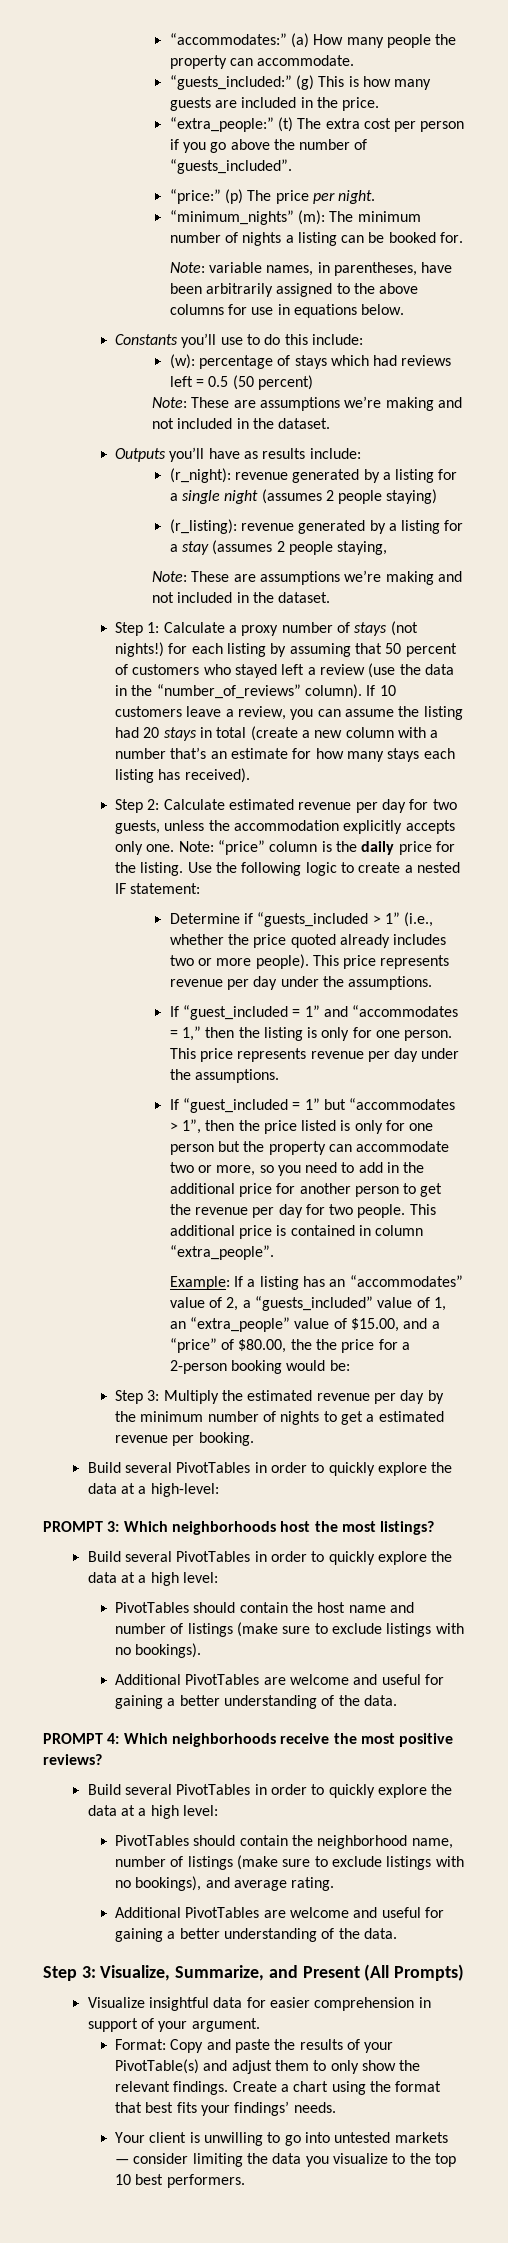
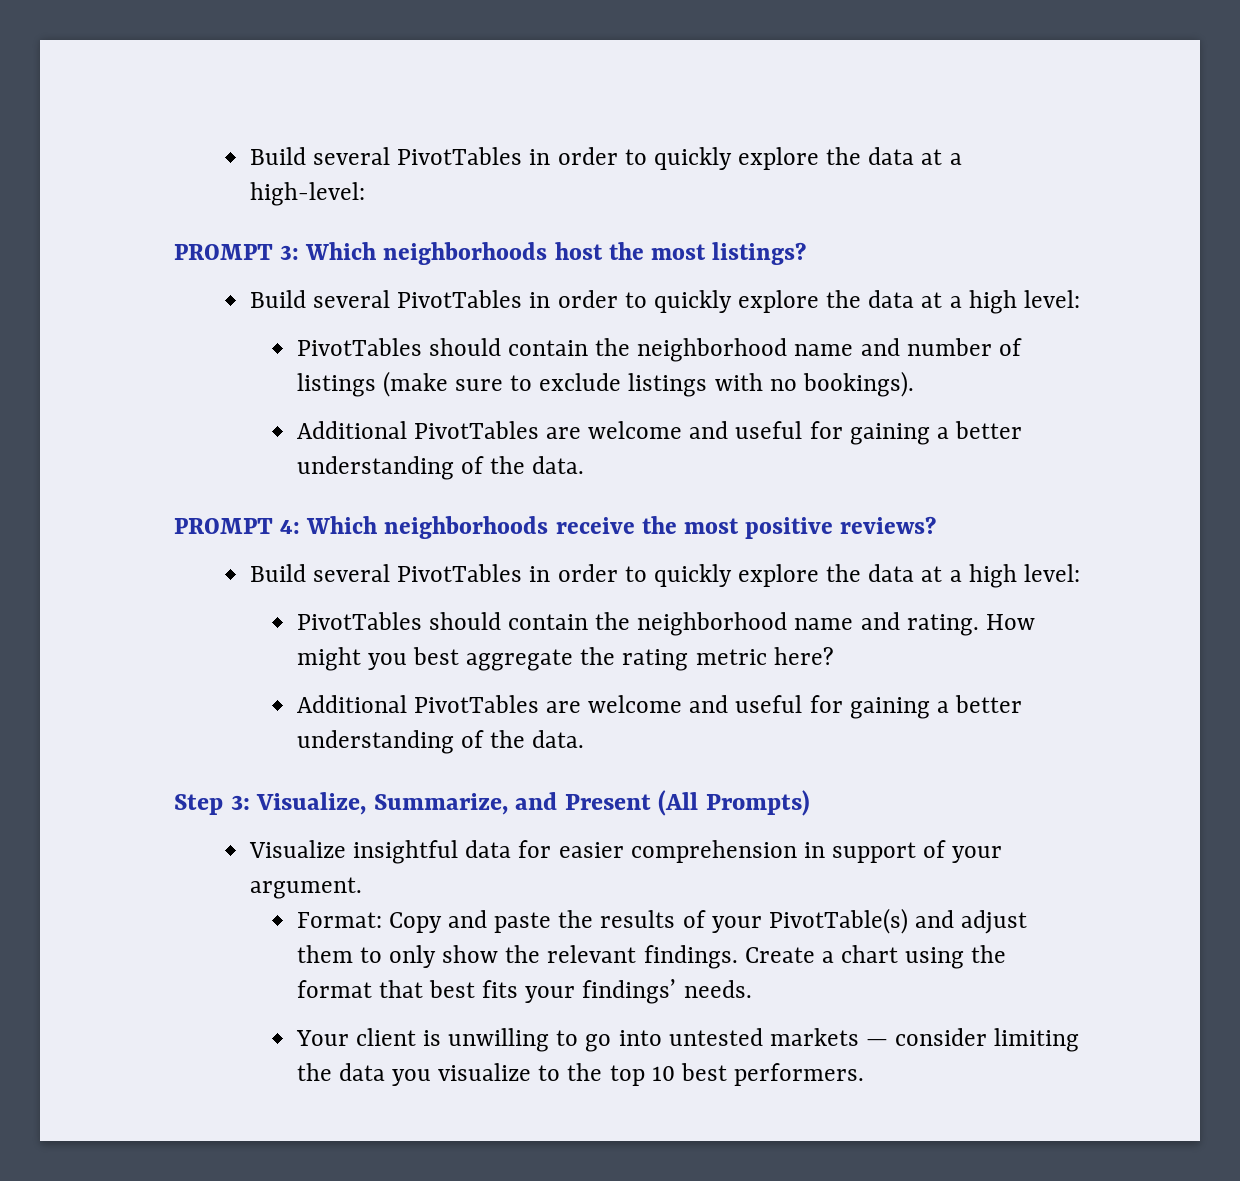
- “accommodates:” (a) How many people the property can accommodate.
- “guests_included:” (g) This is how many guests are included in the price.
- “extra_people:” (t) The extra cost per person if you go above the number of “guests_included”.
- “price:” (p) The price per night.
- “minimum_nights” (m): The minimum number of nights a listing can be booked for.
- Note: variable names, in parentheses, have been arbitrarily assigned to the above columns for use in equations below.
- Constants you’ll use to do this include:
- (w): percentage of stays which had reviews left = 0.5 (50 percent)
- Note: These are assumptions we’re making and not included in the dataset.
- Outputs you’ll have as results include:
- (r_night): revenue generated by a listing for a single night (assumes 2 people staying)
- (r_listing): revenue generated by a listing for a stay (assumes 2 people staying,
- Note: These are assumptions we’re making and not included in the dataset.
- Step 1: Calculate a proxy number of stays (not nights!) for each listing by assuming that 50 percent of customers who stayed left a review (use the data in the “number_of_reviews” column). If 10 customers leave a review, you can assume the listing had 20 stays in total (create a new column with a number that’s an estimate for how many stays each listing has received).
- Step 2: Calculate estimated revenue per day for two guests, unless the accommodation explicitly accepts only one. Note: “price” column is the daily price for the listing. Use the following logic to create a nested IF statement:
- Determine if “guests_included > 1” (i.e., whether the price quoted already includes two or more people). This price represents revenue per day under the assumptions.
- If “guest_included = 1” and “accommodates = 1,” then the listing is only for one person. This price represents revenue per day under the assumptions.
- If “guest_included = 1” but “accommodates > 1”, then the price listed is only for one person but the property can accommodate two or more, so you need to add in the additional price for another person to get the revenue per day for two people. This additional price is contained in column “extra_people”.
- Example: If a listing has an “accommodates” value of 2, a “guests_included” value of 1, an “extra_people” value of $15.00, and a “price” of $80.00, the the price for a 2-person booking would be:
- Step 3: Multiply the estimated revenue per day by the minimum number of nights to get a estimated revenue per booking.
- PivotTables should contain the host name and number of listings (make sure to exclude listings with no bookings).
+ PivotTables should contain the neighborhood name and number of listings (make sure to exclude listings with no bookings).
- PivotTables should contain the neighborhood name, number of listings (make sure to exclude listings with no bookings), and average rating.
+ PivotTables should contain the neighborhood name and rating. How might you best aggregate the rating metric here?

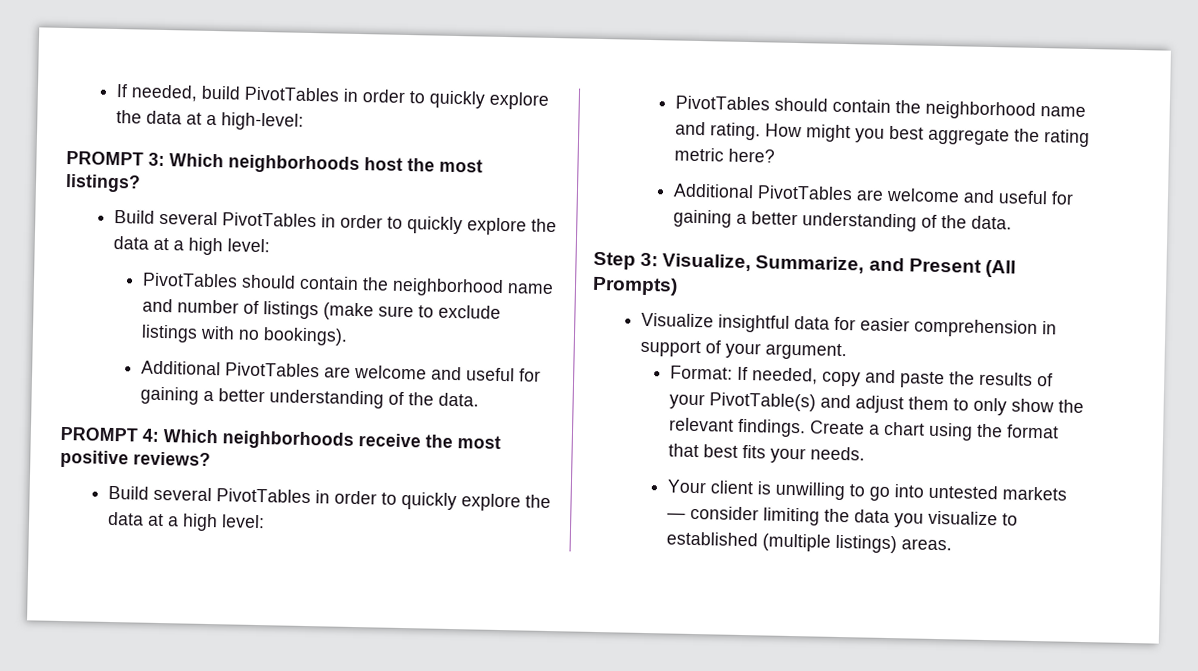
- Build several PivotTables in order to quickly explore the data at a high-level:
+ If needed, build PivotTables in order to quickly explore the data at a high-level:
- Format: Copy and paste the results of your PivotTable(s) and adjust them to only show the relevant findings.
+ Format: If needed, copy and paste the results of your PivotTable(s) and adjust them to only show the relevant findings.
- Create a chart using the format that best fits your findings’ needs.
+ Create a chart using the format that best fits your needs.
- Your client is unwilling to go into untested markets — consider limiting the data you visualize to the top 10 best performers.
+ Your client is unwilling to go into untested markets — consider limiting the data you visualize to established (multiple listings) areas.

